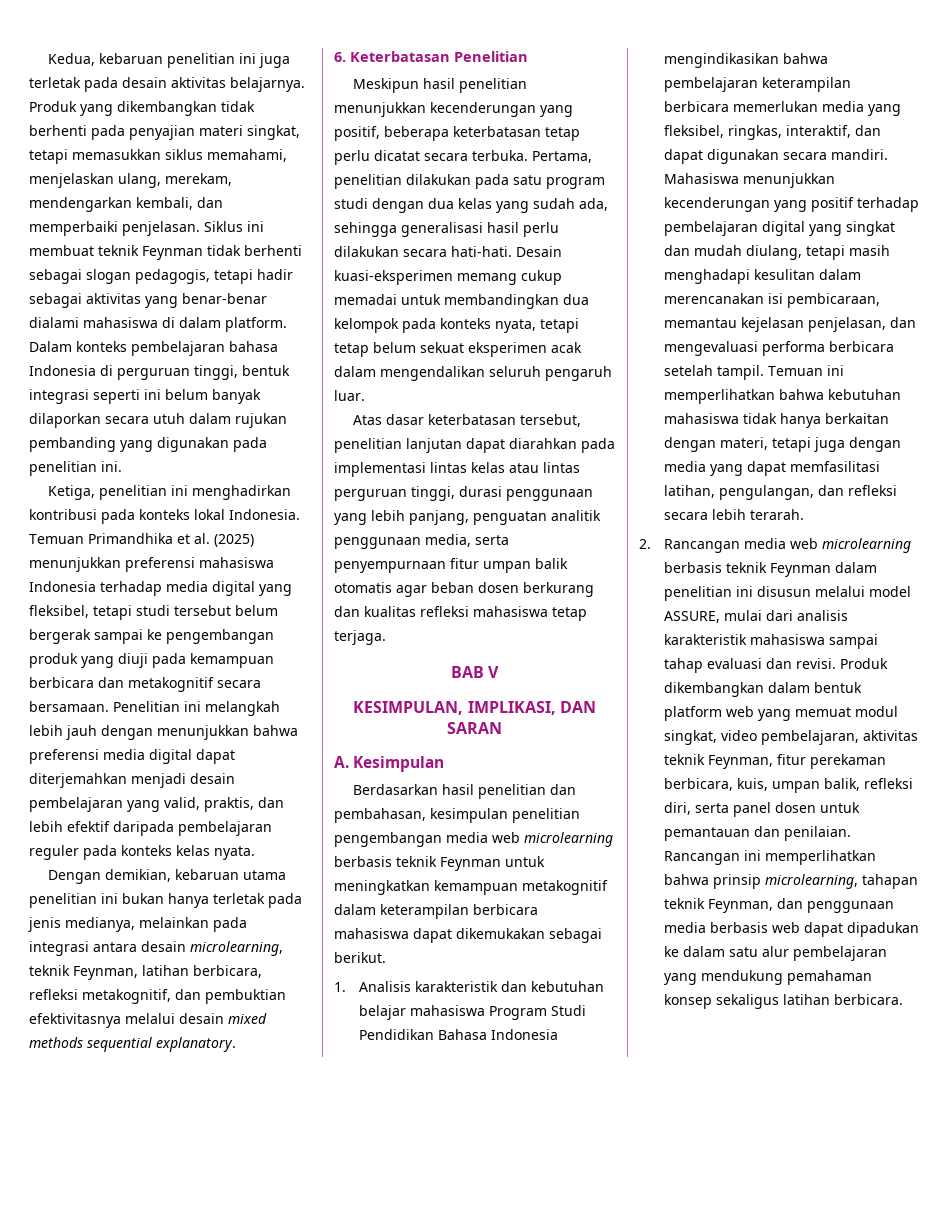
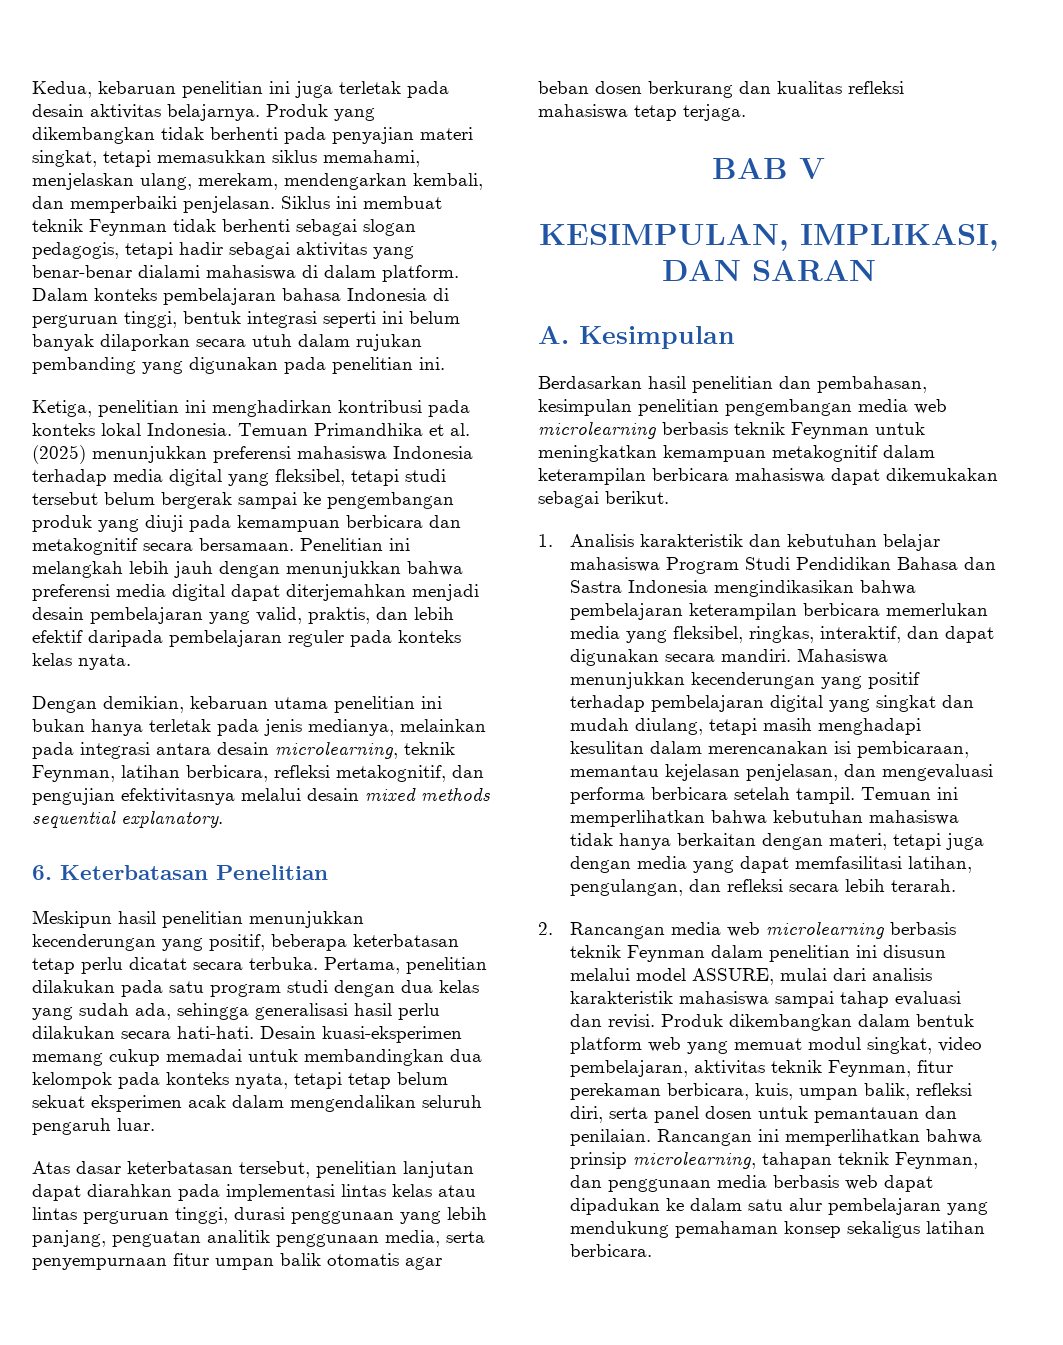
- Dengan demikian, kebaruan utama penelitian ini bukan hanya terletak pada jenis medianya, melainkan pada integrasi antara desain microlearning, teknik Feynman, latihan berbicara, refleksi metakognitif, dan pembuktian efektivitasnya melalui desain mixed methods sequential explanatory.
+ Dengan demikian, kebaruan utama penelitian ini bukan hanya terletak pada jenis medianya, melainkan pada integrasi antara desain microlearning, teknik Feynman, latihan berbicara, refleksi metakognitif, dan pengujian efektivitasnya melalui desain mixed methods sequential explanatory.
- 1. Analisis karakteristik dan kebutuhan belajar mahasiswa Program Studi Pendidikan Bahasa Indonesia mengindikasikan bahwa pembelajaran keterampilan berbicara memerlukan media yang fleksibel, ringkas, interaktif, dan dapat digunakan secara mandiri.
+ 1. Analisis karakteristik dan kebutuhan belajar mahasiswa Program Studi Pendidikan Bahasa dan Sastra Indonesia mengindikasikan bahwa pembelajaran keterampilan berbicara memerlukan media yang fleksibel, ringkas, interaktif, dan dapat digunakan secara mandiri.

